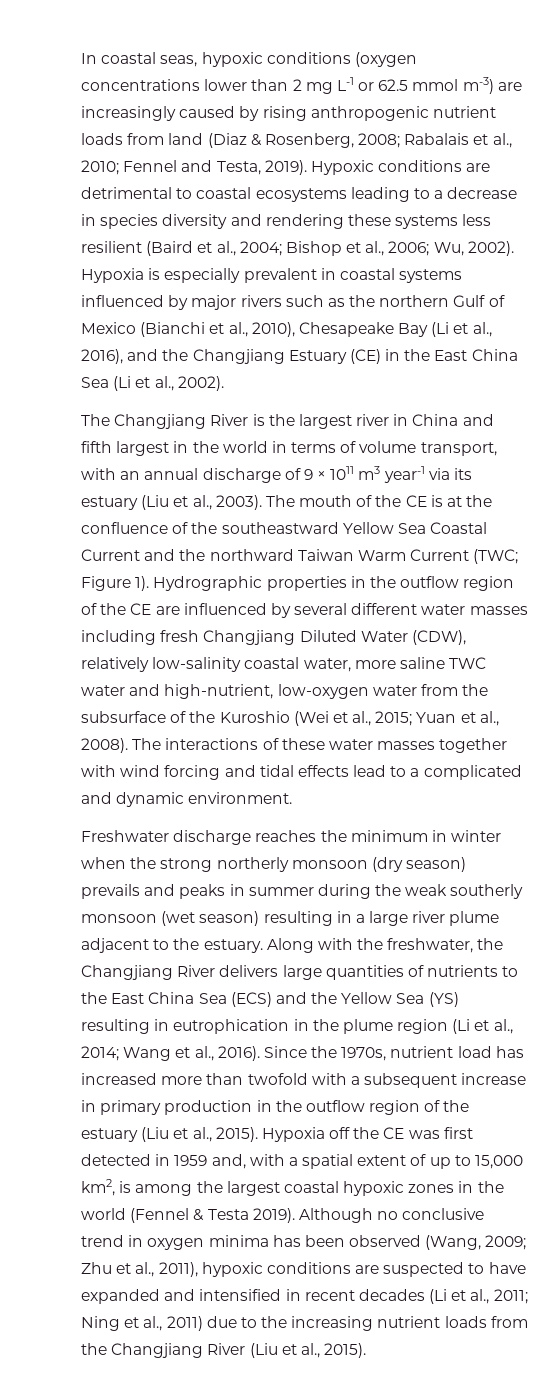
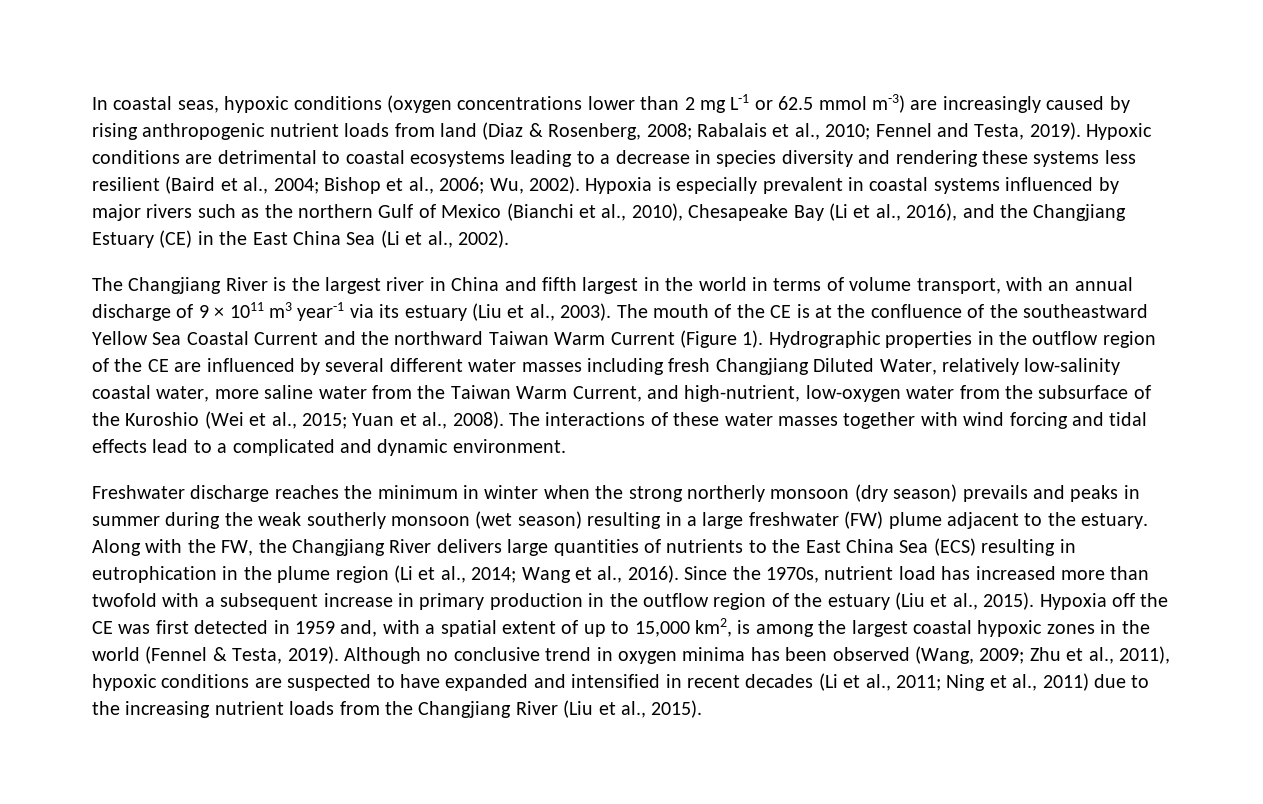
- The mouth of the CE is at the confluence of the southeastward Yellow Sea Coastal Current and the northward Taiwan Warm Current (TWC; Figure 1).
+ The mouth of the CE is at the confluence of the southeastward Yellow Sea Coastal Current and the northward Taiwan Warm Current (Figure 1).
- Hydrographic properties in the outflow region of the CE are influenced by several different water masses including fresh Changjiang Diluted Water (CDW), relatively low-salinity coastal water, more saline TWC water and high-nutrient, low-oxygen water from the subsurface of the Kuroshio (Wei et al., 2015; Yuan et al., 2008).
+ Hydrographic properties in the outflow region of the CE are influenced by several different water masses including fresh Changjiang Diluted Water, relatively low-salinity coastal water, more saline water from the Taiwan Warm Current, and high-nutrient, low-oxygen water from the subsurface of the Kuroshio (Wei et al., 2015; Yuan et al., 2008).
- Freshwater discharge reaches the minimum in winter when the strong northerly monsoon (dry season) prevails and peaks in summer during the weak southerly monsoon (wet season) resulting in a large river plume adjacent to the estuary.
+ Freshwater discharge reaches the minimum in winter when the strong northerly monsoon (dry season) prevails and peaks in summer during the weak southerly monsoon (wet season) resulting in a large freshwater (FW) plume adjacent to the estuary.
- Along with the freshwater, the Changjiang River delivers large quantities of nutrients to the East China Sea (ECS) and the Yellow Sea (YS) resulting in eutrophication in the plume region (Li et al., 2014; Wang et al., 2016).
+ Along with the FW, the Changjiang River delivers large quantities of nutrients to the East China Sea (ECS) resulting in eutrophication in the plume region (Li et al., 2014; Wang et al., 2016).
- Hypoxia off the CE was first detected in 1959 and, with a spatial extent of up to 15,000 km2, is among the largest coastal hypoxic zones in the world (Fennel & Testa 2019).
+ Hypoxia off the CE was first detected in 1959 and, with a spatial extent of up to 15,000 km2, is among the largest coastal hypoxic zones in the world (Fennel & Testa, 2019).

